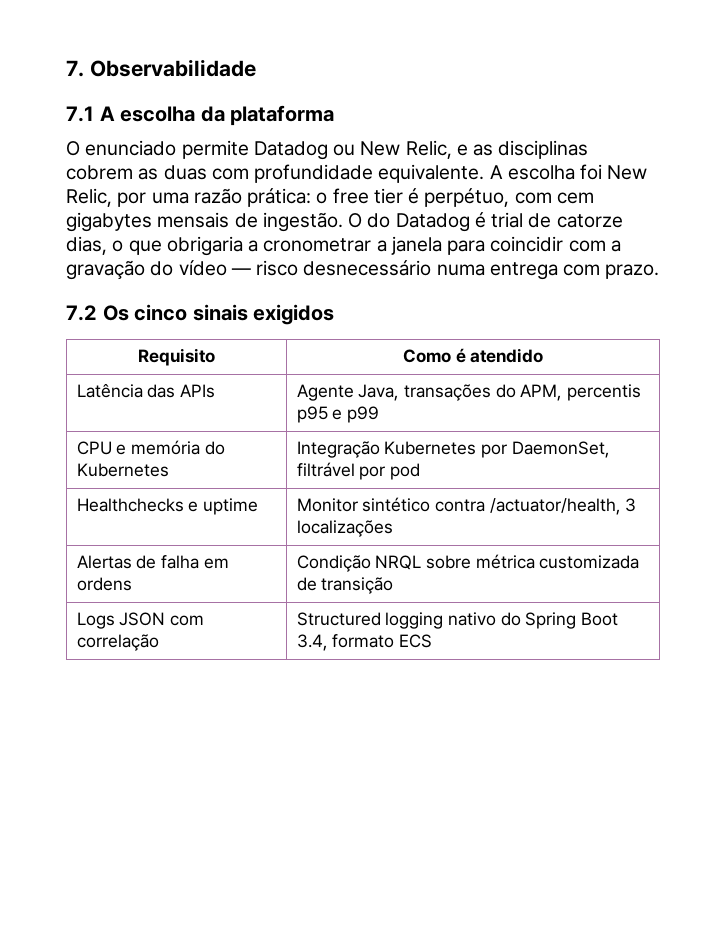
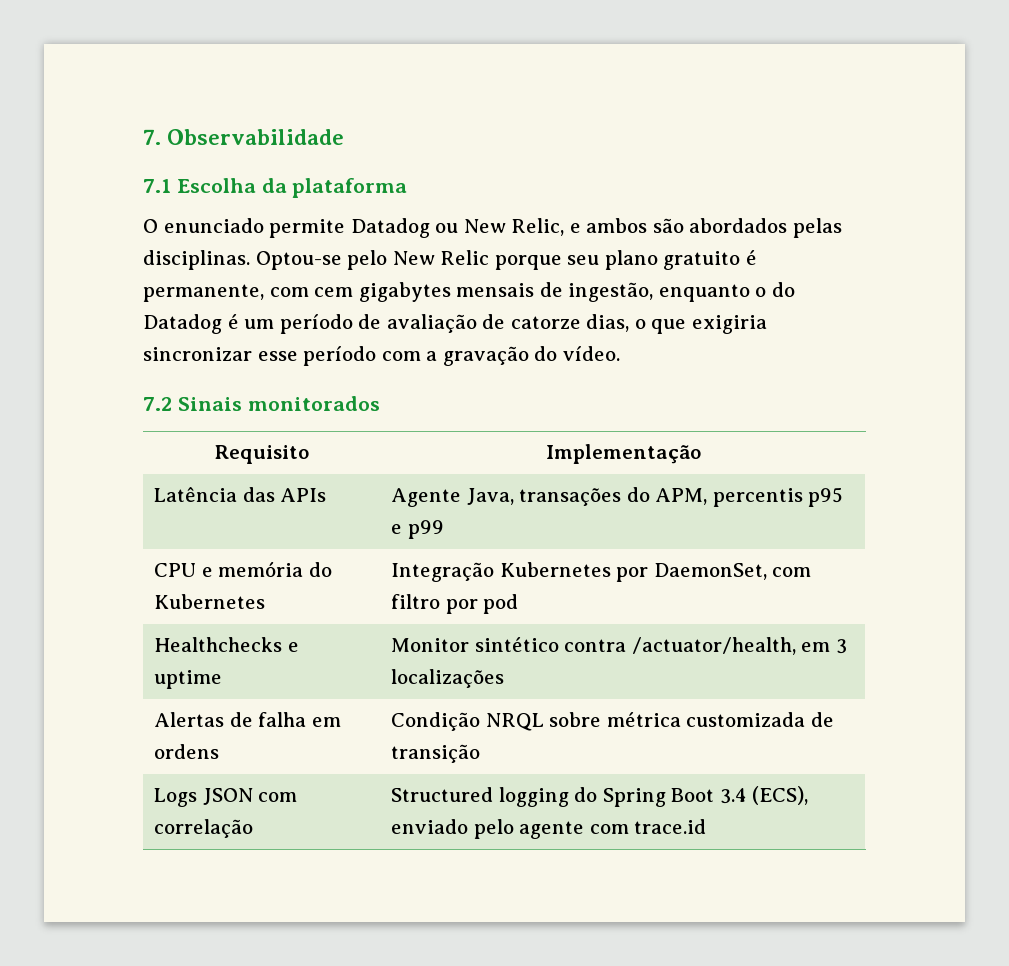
- 7.1 A escolha da plataforma
+ 7.1 Escolha da plataforma
- O enunciado permite Datadog ou New Relic, e as disciplinas cobrem as duas com profundidade equivalente. A escolha foi New Relic, por uma razão prática: o free tier é perpétuo, com cem gigabytes mensais de ingestão. O do Datadog é trial de catorze dias, o que obrigaria a cronometrar a janela para coincidir com a gravação do vídeo — risco desnecessário numa entrega com prazo.
- 7.2 Os cinco sinais exigidos
- Requisito | Como é atendido
+ O enunciado permite Datadog ou New Relic, e ambos são abordados pelas disciplinas. Optou-se pelo New Relic porque seu plano gratuito é permanente, com cem gigabytes mensais de ingestão, enquanto o do Datadog é um período de avaliação de catorze dias, o que exigiria sincronizar esse período com a gravação do vídeo.
+ 7.2 Sinais monitorados
+ Requisito | Implementação
- CPU e memória do Kubernetes | Integração Kubernetes por DaemonSet, filtrável por pod
+ CPU e memória do Kubernetes | Integração Kubernetes por DaemonSet, com filtro por pod
- Healthchecks e uptime | Monitor sintético contra /actuator/health, 3 localizações
+ Healthchecks e uptime | Monitor sintético contra /actuator/health, em 3 localizações
- Logs JSON com correlação | Structured logging nativo do Spring Boot 3.4, formato ECS
+ Logs JSON com correlação | Structured logging do Spring Boot 3.4 (ECS), enviado pelo agente com trace.id

